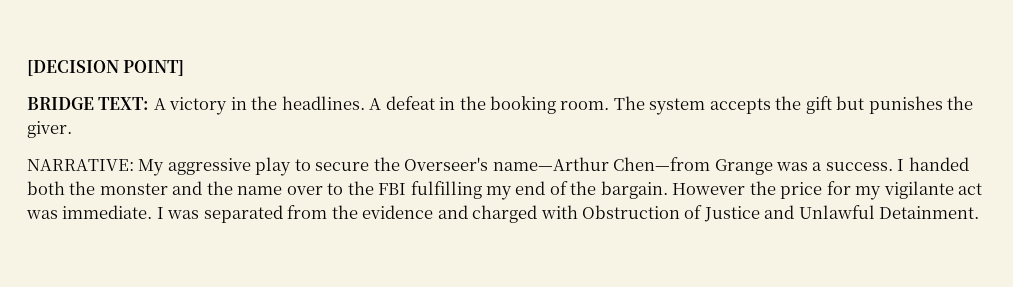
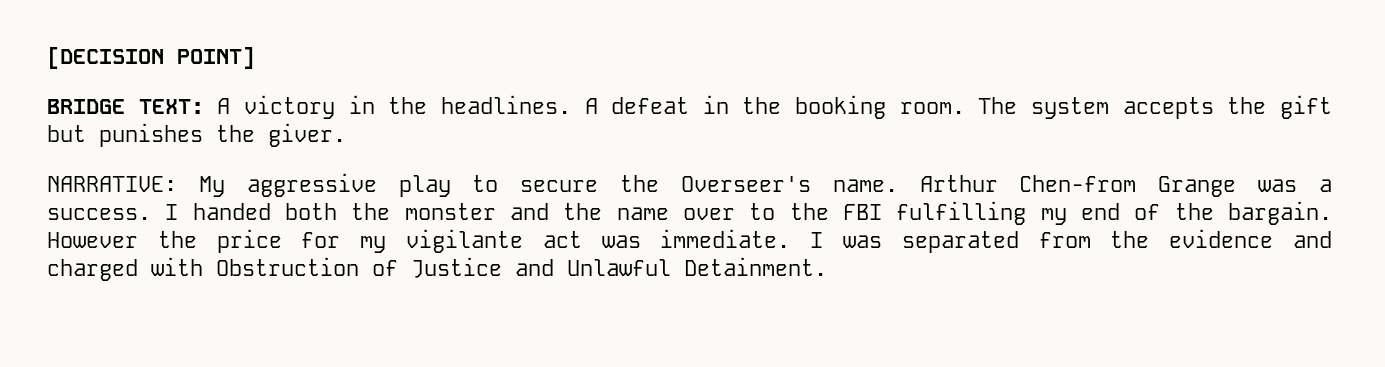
- NARRATIVE: My aggressive play to secure the Overseer's name—Arthur Chen—from Grange was a success.
+ NARRATIVE: My aggressive play to secure the Overseer's name. Arthur Chen-from Grange was a success.

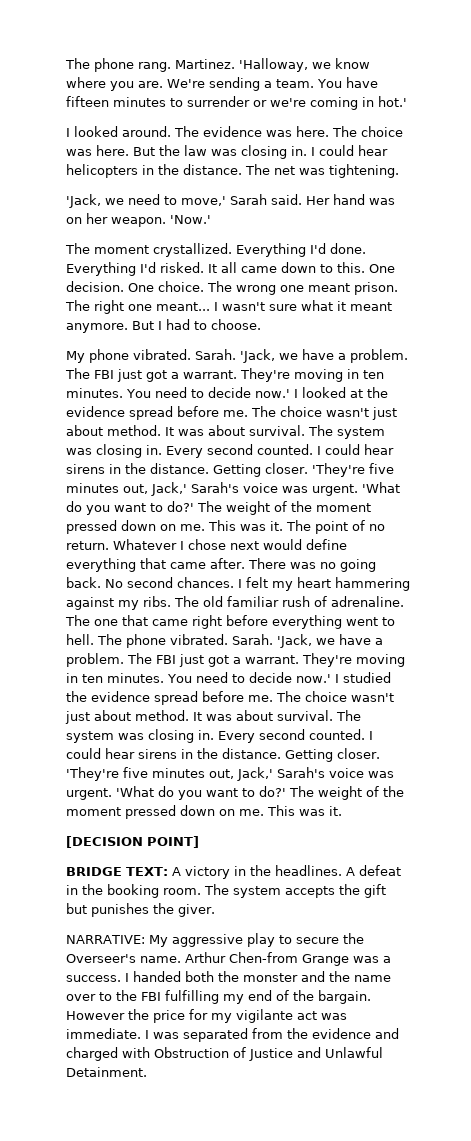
+ The phone rang. Martinez. 'Halloway, we know where you are. We're sending a team. You have fifteen minutes to surrender or we're coming in hot.'
+ I looked around. The evidence was here. The choice was here. But the law was closing in. I could hear helicopters in the distance. The net was tightening.
+ 'Jack, we need to move,' Sarah said. Her hand was on her weapon. 'Now.'
+ The moment crystallized. Everything I'd done. Everything I'd risked. It all came down to this. One decision. One choice. The wrong one meant prison. The right one meant... I wasn't sure what it meant anymore. But I had to choose.
+ My phone vibrated. Sarah. 'Jack, we have a problem. The FBI just got a warrant. They're moving in ten minutes. You need to decide now.' I looked at the evidence spread before me. The choice wasn't just about method. It was about survival. The system was closing in. Every second counted. I could hear sirens in the distance. Getting closer. 'They're five minutes out, Jack,' Sarah's voice was urgent. 'What do you want to do?' The weight of the moment pressed down on me. This was it. The point of no return. Whatever I chose next would define everything that came after. There was no going back. No second chances. I felt my heart hammering against my ribs. The old familiar rush of adrenaline. The one that came right before everything went to hell. The phone vibrated. Sarah. 'Jack, we have a problem. The FBI just got a warrant. They're moving in ten minutes. You need to decide now.' I studied the evidence spread before me. The choice wasn't just about method. It was about survival. The system was closing in. Every second counted. I could hear sirens in the distance. Getting closer. 'They're five minutes out, Jack,' Sarah's voice was urgent. 'What do you want to do?' The weight of the moment pressed down on me. This was it.

